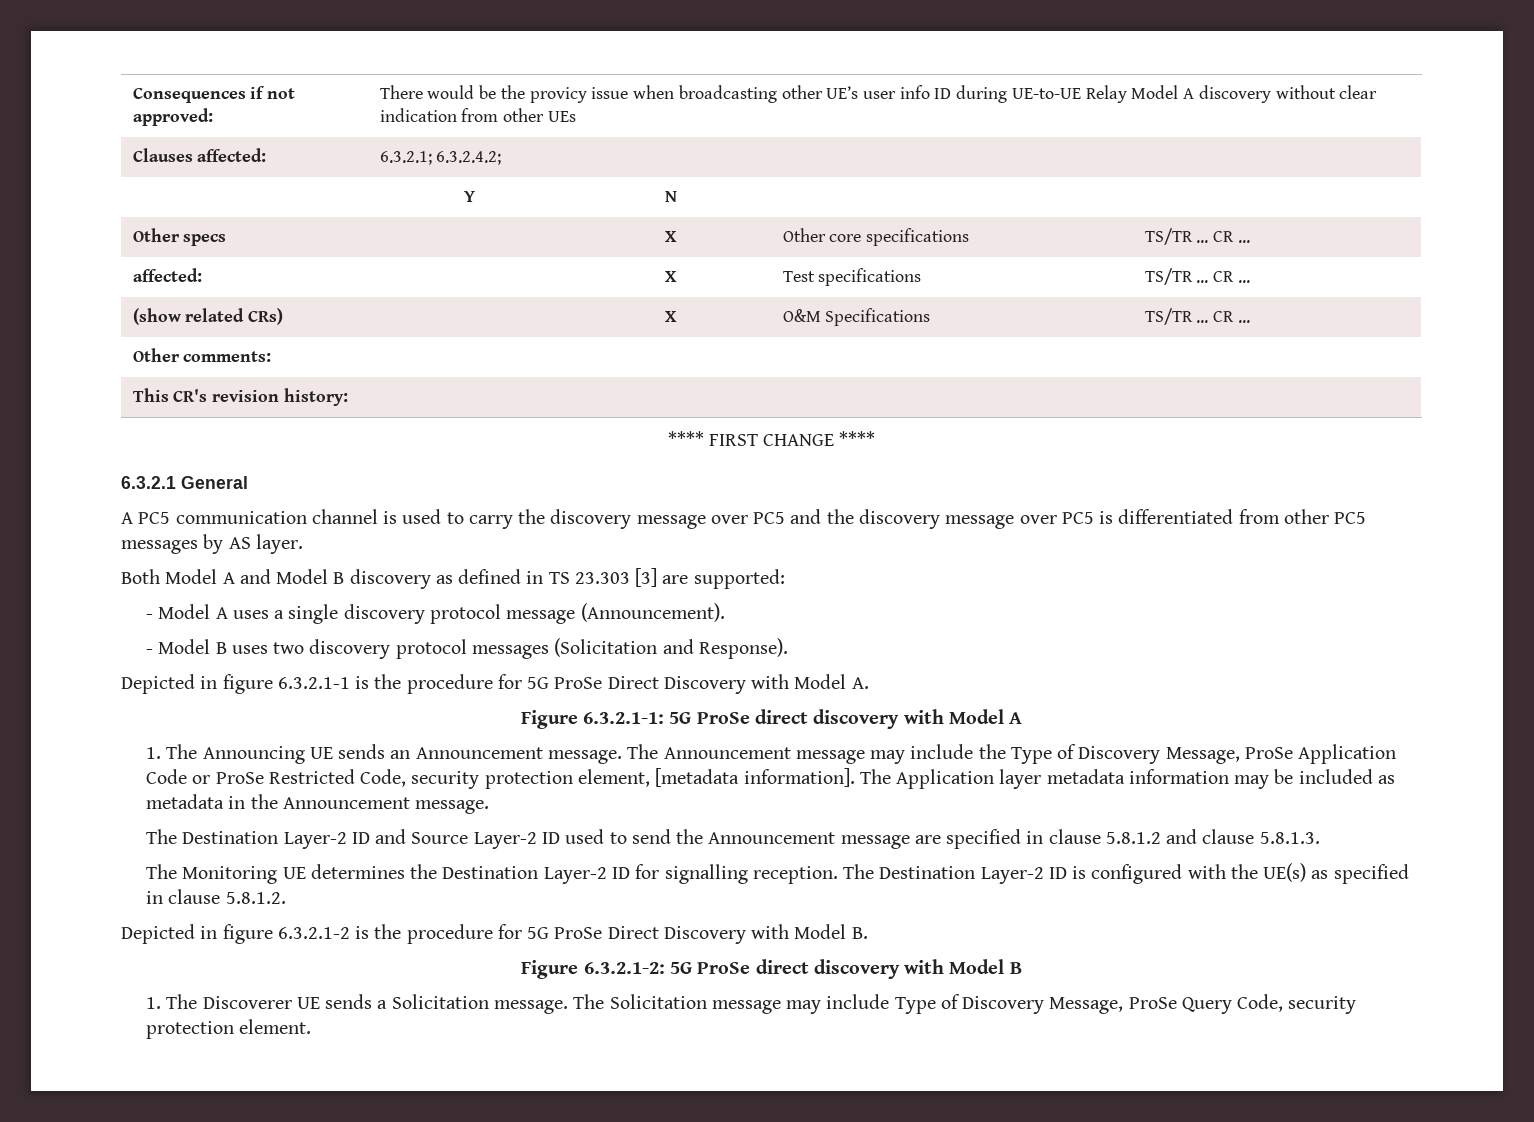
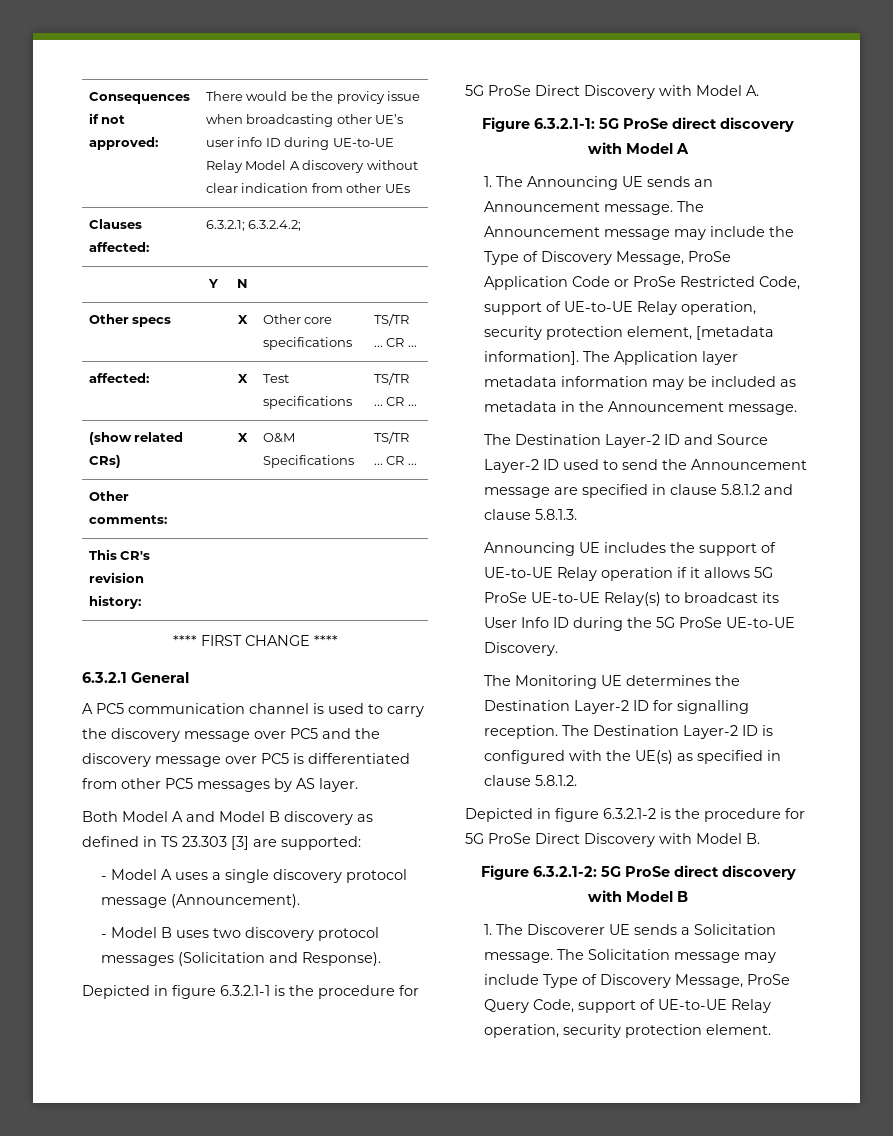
- The Announcement message may include the Type of Discovery Message, ProSe Application Code or ProSe Restricted Code, security protection element, [metadata information].
+ The Announcement message may include the Type of Discovery Message, ProSe Application Code or ProSe Restricted Code, support of UE-to-UE Relay operation, security protection element, [metadata information].
+ Announcing UE includes the support of UE-to-UE Relay operation if it allows 5G ProSe UE-to-UE Relay(s) to broadcast its User Info ID during the 5G ProSe UE-to-UE Discovery.
- The Solicitation message may include Type of Discovery Message, ProSe Query Code, security protection element.
+ The Solicitation message may include Type of Discovery Message, ProSe Query Code, support of UE-to-UE Relay operation, security protection element.

